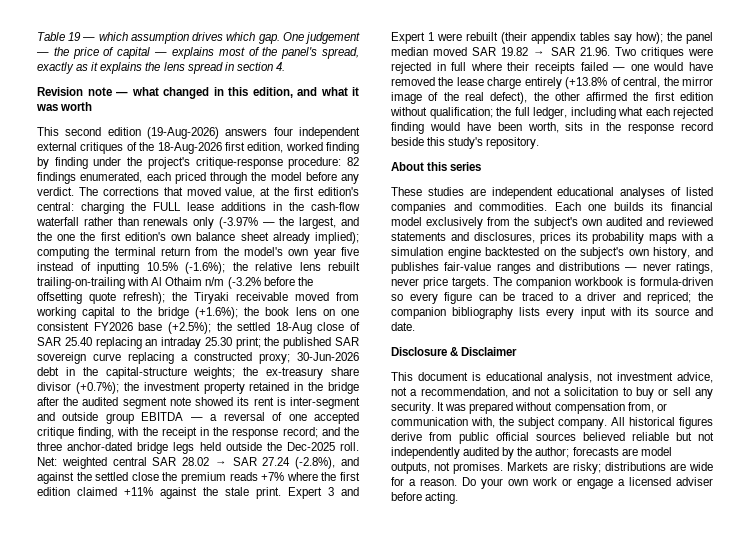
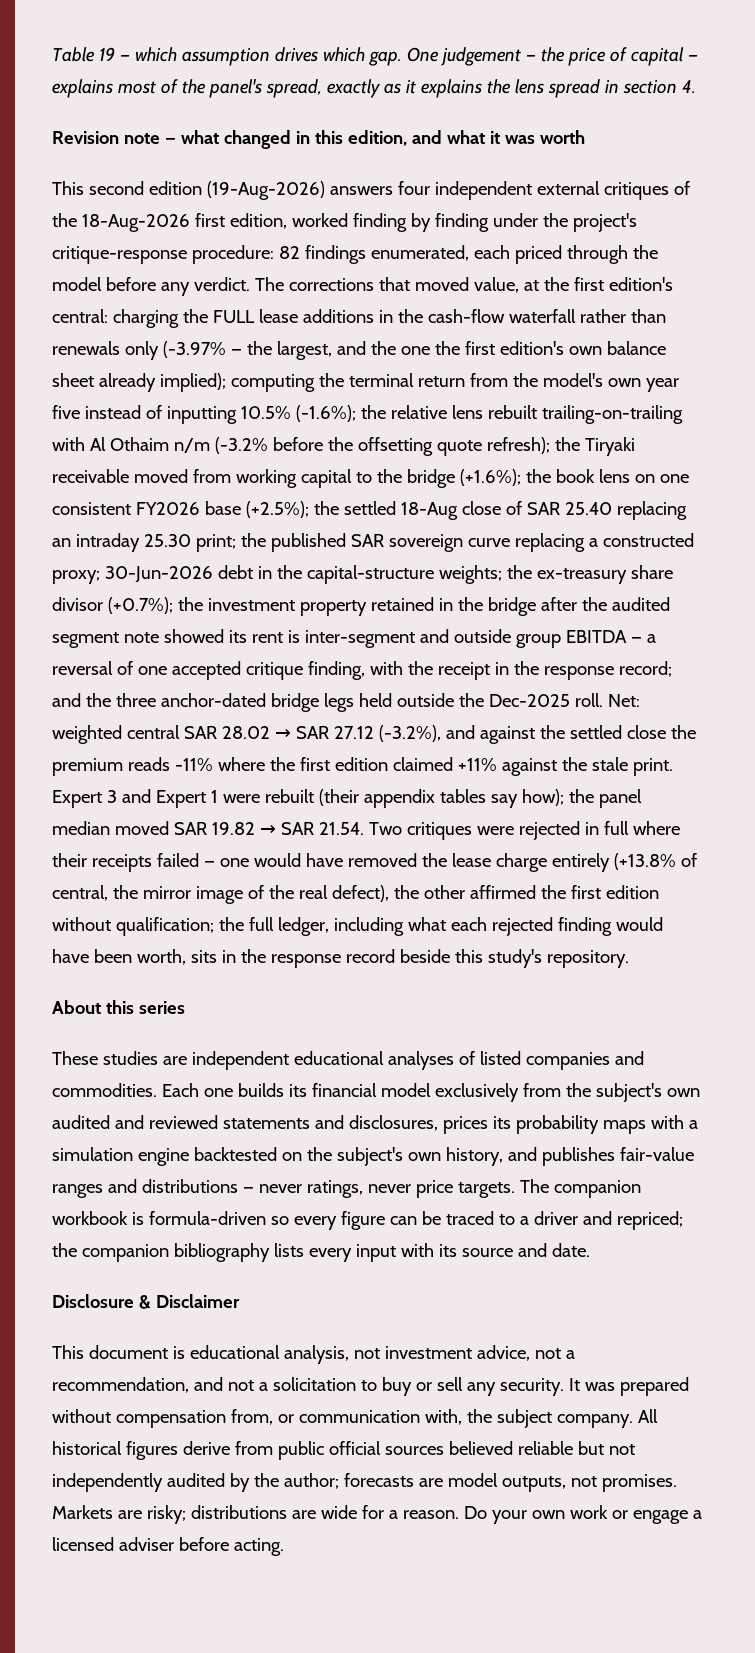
- Net: weighted central SAR 28.02 → SAR 27.24 (-2.8%), and against the settled close the premium reads +7% where the first edition claimed +11% against the stale print.
+ Net: weighted central SAR 28.02 → SAR 27.12 (-3.2%), and against the settled close the premium reads -11% where the first edition claimed +11% against the stale print.
- the panel median moved SAR 19.82 → SAR 21.96. Two critiques were rejected in full where their receipts failed — one would have removed the lease charge entirely (+13.8% of central, the mirror image of the real defect), the other affirmed the first edition without qualification;
+ the panel median moved SAR 19.82 → SAR 21.54. Two critiques were rejected in full where their receipts failed — one would have removed the lease charge entirely (+13.8% of central, the mirror image of the real defect), the other affirmed the first edition without qualification;

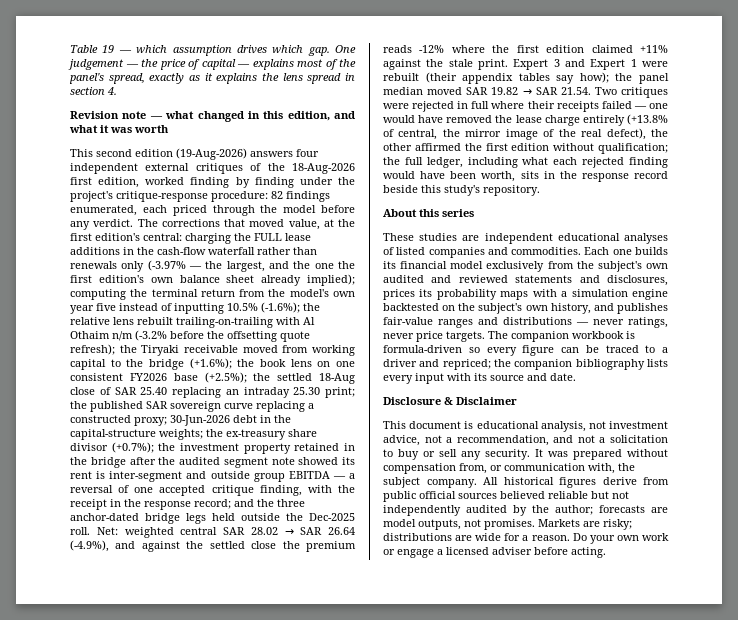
- Net: weighted central SAR 28.02 → SAR 27.12 (-3.2%), and against the settled close the premium reads -11% where the first edition claimed +11% against the stale print.
+ Net: weighted central SAR 28.02 → SAR 26.64 (-4.9%), and against the settled close the premium reads -12% where the first edition claimed +11% against the stale print.

